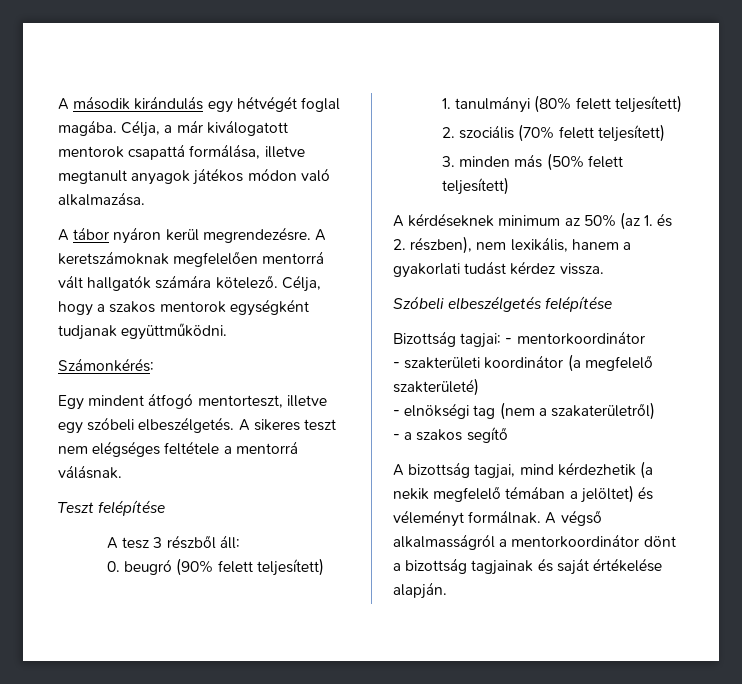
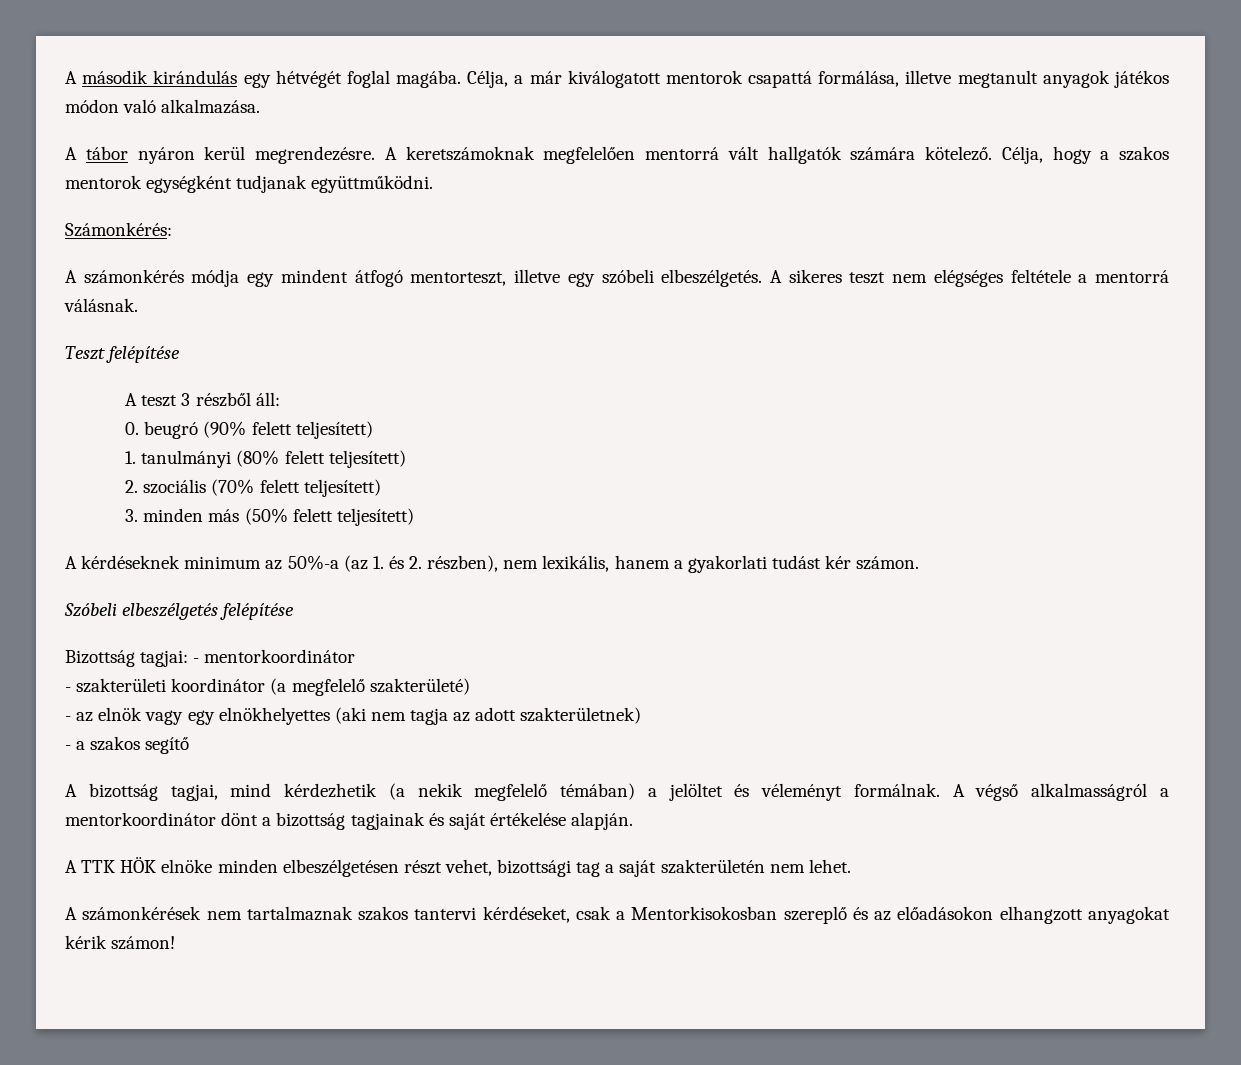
- Egy mindent átfogó mentorteszt, illetve egy szóbeli elbeszélgetés.
+ A számonkérés módja egy mindent átfogó mentorteszt, illetve egy szóbeli elbeszélgetés.
- A tesz 3 részből áll:
+ A teszt 3 részből áll:
- A kérdéseknek minimum az 50% (az 1. és 2. részben), nem lexikális, hanem a gyakorlati tudást kérdez vissza.
+ A kérdéseknek minimum az 50%-a (az 1. és 2. részben), nem lexikális, hanem a gyakorlati tudást kér számon.
- - elnökségi tag (nem a szakaterületről)
+ - az elnök vagy egy elnökhelyettes (aki nem tagja az adott szakterületnek)
- A bizottság tagjai, mind kérdezhetik (a nekik megfelelő témában a jelöltet) és véleményt formálnak.
+ A bizottság tagjai, mind kérdezhetik (a nekik megfelelő témában) a jelöltet és véleményt formálnak.
+ A TTK HÖK elnöke minden elbeszélgetésen részt vehet, bizottsági tag a saját szakterületén nem lehet.
+ A számonkérések nem tartalmaznak szakos tantervi kérdéseket, csak a Mentorkisokosban szereplő és az előadásokon elhangzott anyagokat kérik számon!

